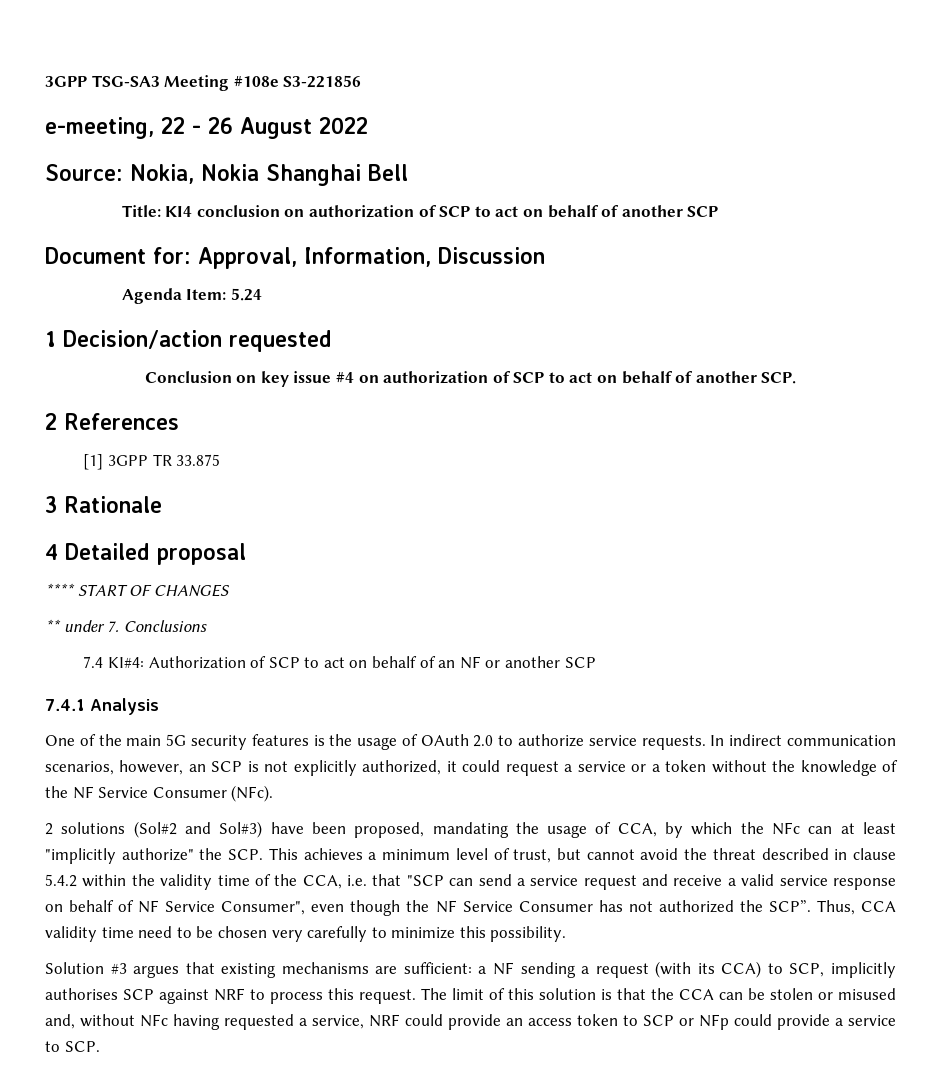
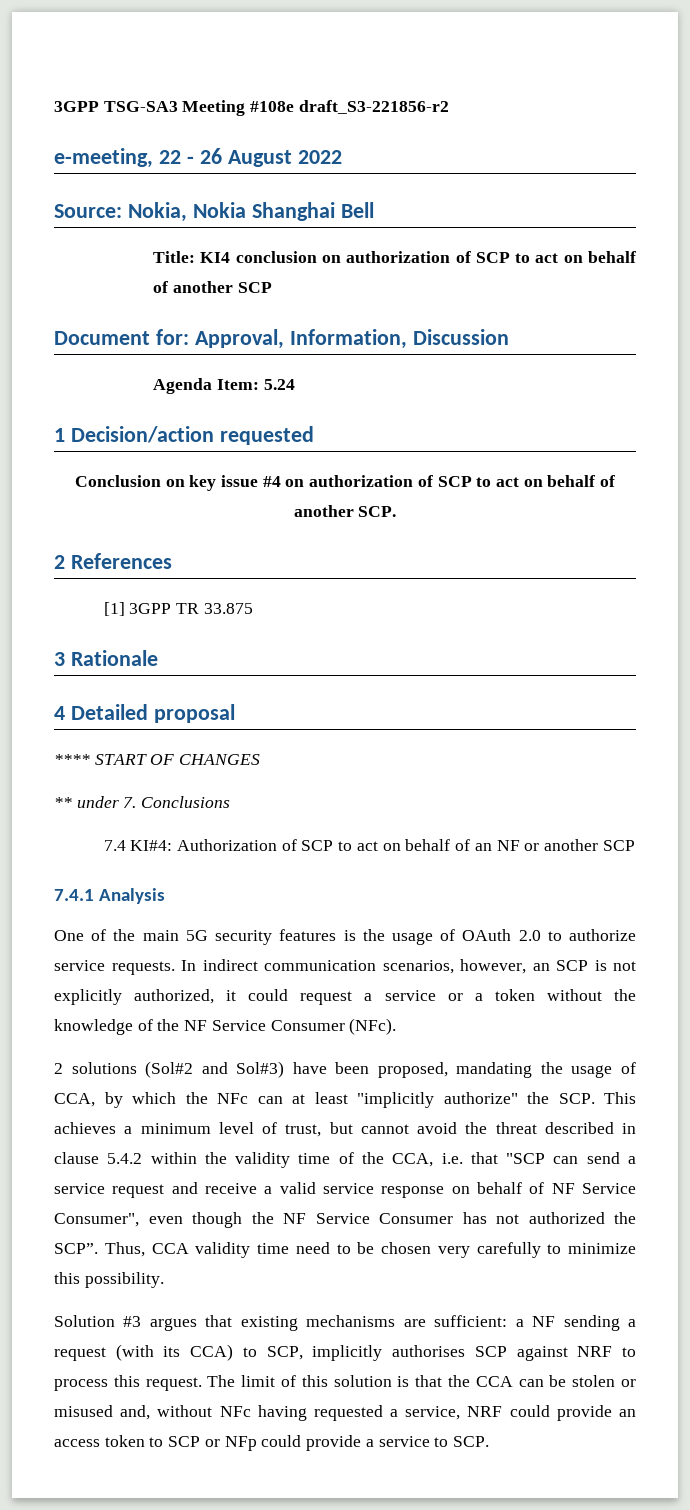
- 3GPP TSG-SA3 Meeting #108e S3-221856
+ 3GPP TSG-SA3 Meeting #108e draft_S3-221856-r2

